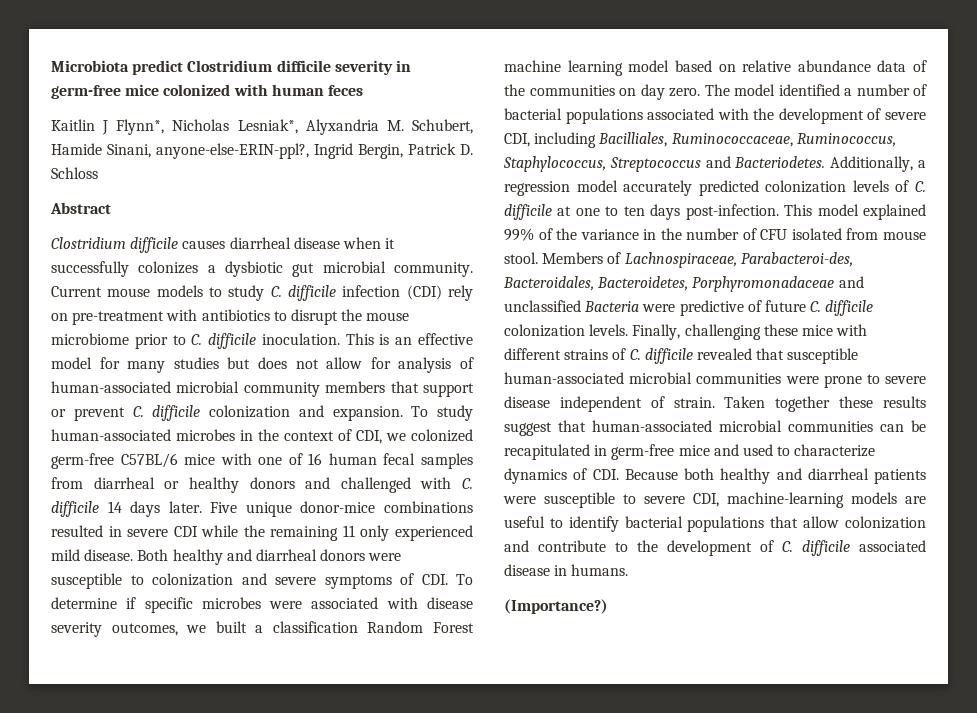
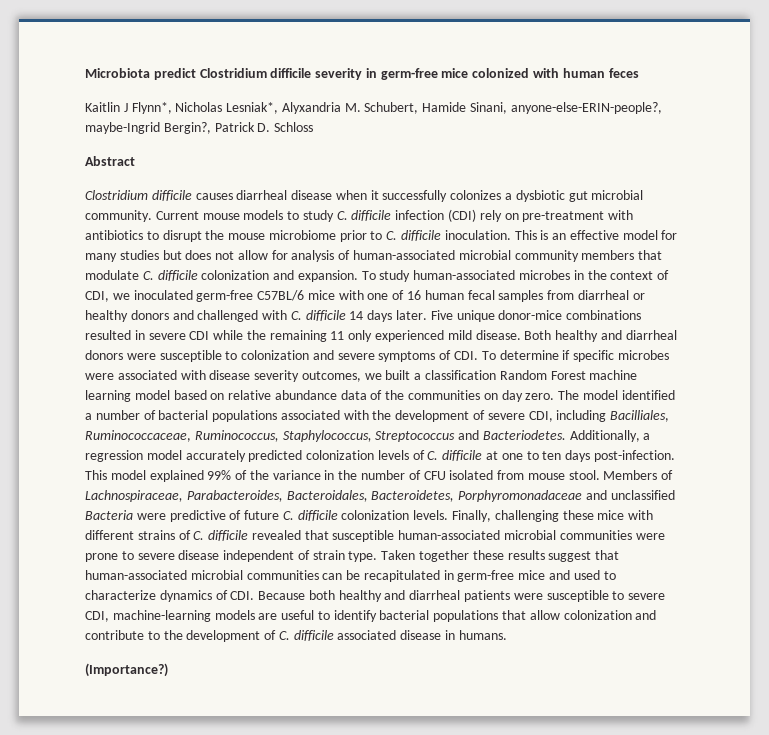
- Kaitlin J Flynn*, Nicholas Lesniak*, Alyxandria M. Schubert, Hamide Sinani, anyone-else-ERIN-ppl?, Ingrid Bergin, Patrick D. Schloss
+ Kaitlin J Flynn*, Nicholas Lesniak*, Alyxandria M. Schubert, Hamide Sinani, anyone-else-ERIN-people?, maybe-Ingrid Bergin?, Patrick D. Schloss
- This is an effective model for many studies but does not allow for analysis of human-associated microbial community members that support or prevent C. difficile colonization and expansion.
+ This is an effective model for many studies but does not allow for analysis of human-associated microbial community members that modulate C. difficile colonization and expansion.
- To study human-associated microbes in the context of CDI, we colonized germ-free C57BL/6 mice with one of 16 human fecal samples from diarrheal or healthy donors and challenged with C. difficile 14 days later.
+ To study human-associated microbes in the context of CDI, we inoculated germ-free C57BL/6 mice with one of 16 human fecal samples from diarrheal or healthy donors and challenged with C. difficile 14 days later.
- Members of Lachnospiraceae, Parabacteroi-des, Bacteroidales, Bacteroidetes, Porphyromonadaceae and unclassified Bacteria were predictive of future C. difficile colonization levels.
+ Members of Lachnospiraceae, Parabacteroides, Bacteroidales, Bacteroidetes, Porphyromonadaceae and unclassified Bacteria were predictive of future C. difficile colonization levels.
- Finally, challenging these mice with different strains of C. difficile revealed that susceptible human-associated microbial communities were prone to severe disease independent of strain.
+ Finally, challenging these mice with different strains of C. difficile revealed that susceptible human-associated microbial communities were prone to severe disease independent of strain type.

